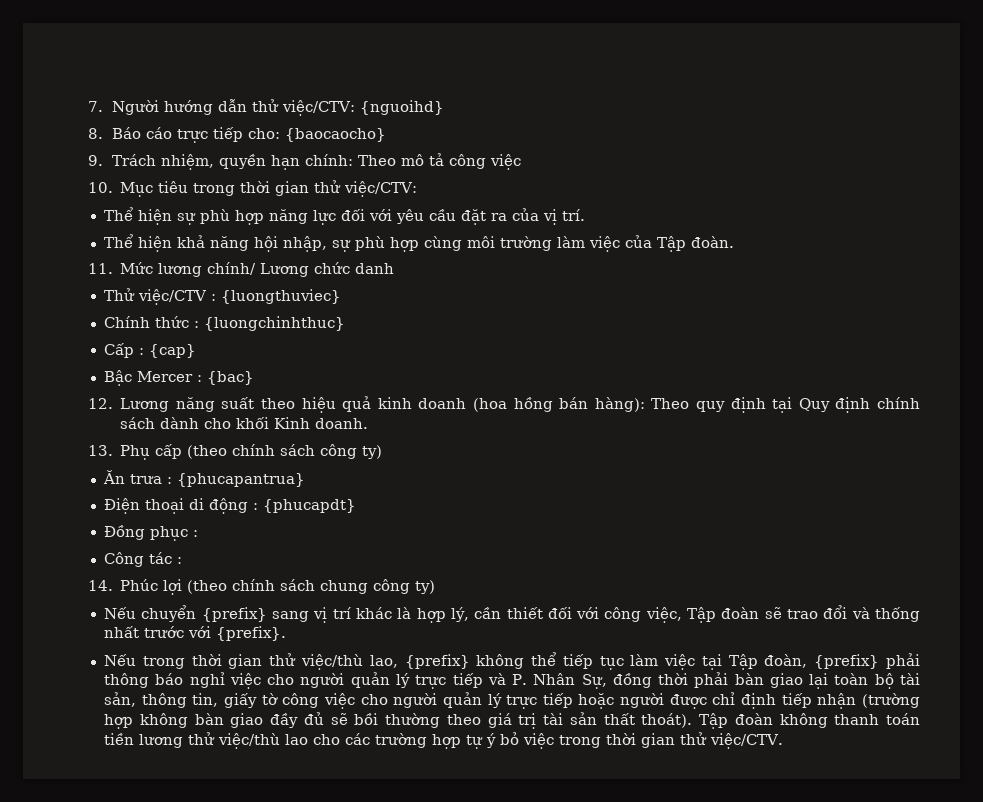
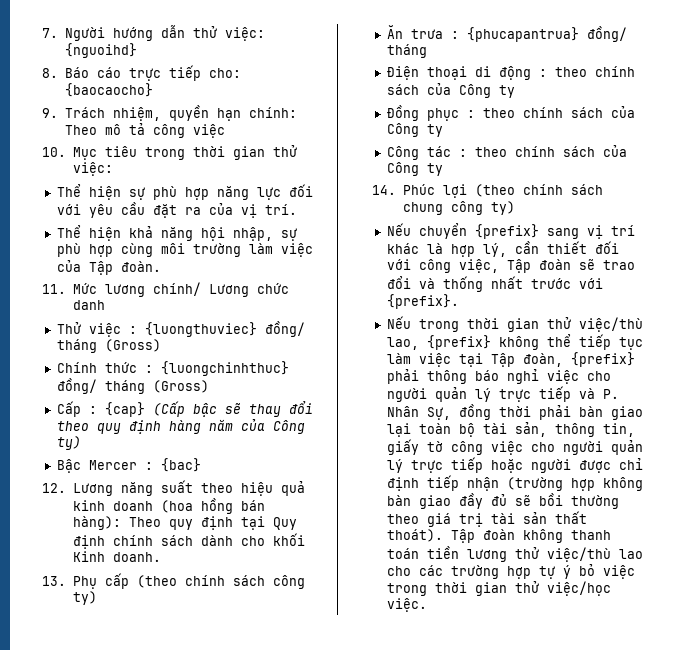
- 7. Người hướng dẫn thử việc/CTV: {nguoihd}
+ 7. Người hướng dẫn thử việc: {nguoihd}
- 10. Mục tiêu trong thời gian thử việc/CTV:
+ 10. Mục tiêu trong thời gian thử việc:
- Thử việc/CTV : {luongthuviec}
+ Thử việc : {luongthuviec} đồng/ tháng (Gross)
- Chính thức : {luongchinhthuc}
+ Chính thức : {luongchinhthuc} đồng/ tháng (Gross)
- Cấp : {cap}
+ Cấp : {cap} (Cấp bậc sẽ thay đổi theo quy định hàng năm của Công ty)
- Ăn trưa : {phucapantrua}
+ Ăn trưa : {phucapantrua} đồng/ tháng
- Điện thoại di động : {phucapdt}
- Đồng phục :
- Công tác :
+ Điện thoại di động : theo chính sách của Công ty
+ Đồng phục : theo chính sách của Công ty
+ Công tác : theo chính sách của Công ty
- Tập đoàn không thanh toán tiền lương thử việc/thù lao cho các trường hợp tự ý bỏ việc trong thời gian thử việc/CTV.
+ Tập đoàn không thanh toán tiền lương thử việc/thù lao cho các trường hợp tự ý bỏ việc trong thời gian thử việc/học việc.

